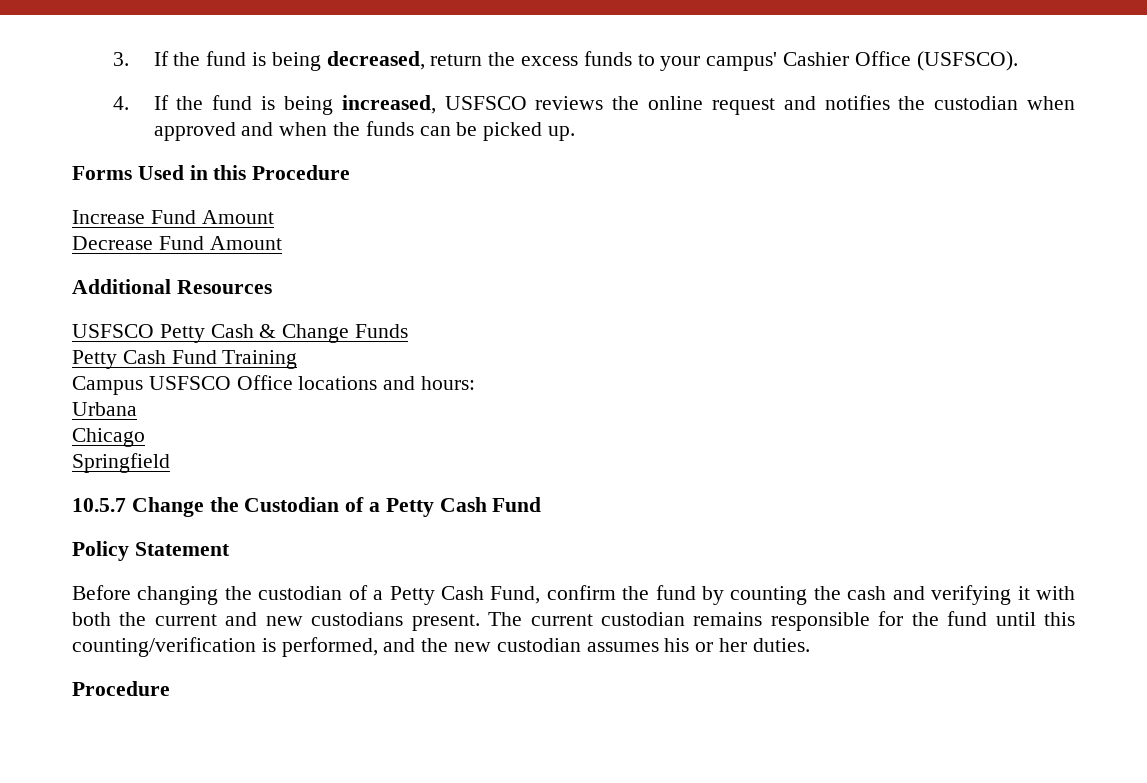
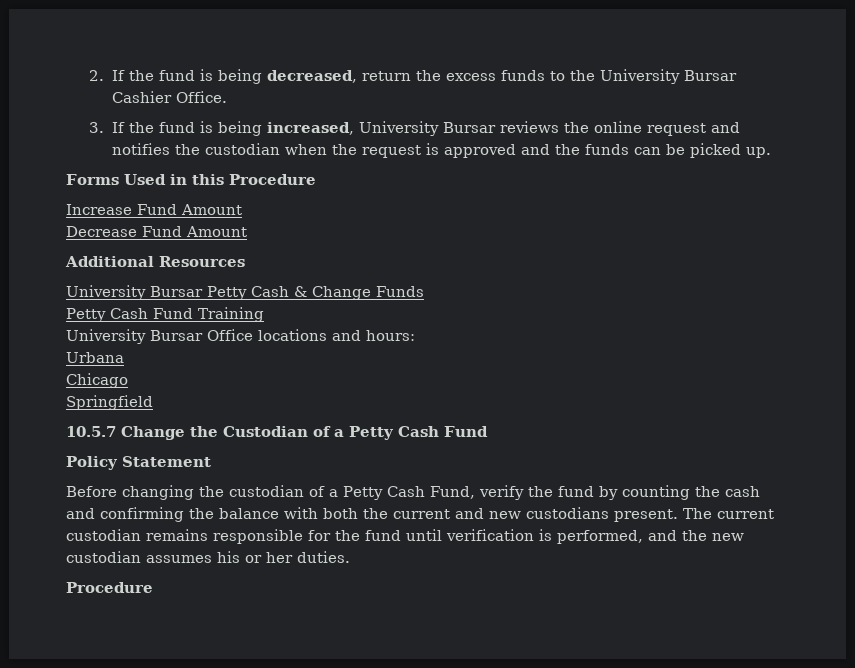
- 3. If the fund is being decreased, return the excess funds to your campus' Cashier Office (USFSCO).
- 4. If the fund is being increased, USFSCO reviews the online request and notifies the custodian when approved and when the funds can be picked up.
+ 2. If the fund is being decreased, return the excess funds to the University Bursar Cashier Office.
+ 3. If the fund is being increased, University Bursar reviews the online request and notifies the custodian when the request is approved and the funds can be picked up.
- USFSCO Petty Cash & Change Funds
+ University Bursar Petty Cash & Change Funds
- Campus USFSCO Office locations and hours:
+ University Bursar Office locations and hours:
- Before changing the custodian of a Petty Cash Fund, confirm the fund by counting the cash and verifying it with both the current and new custodians present.
+ Before changing the custodian of a Petty Cash Fund, verify the fund by counting the cash and confirming the balance with both the current and new custodians present.
- The current custodian remains responsible for the fund until this counting/verification is performed, and the new custodian assumes his or her duties.
+ The current custodian remains responsible for the fund until verification is performed, and the new custodian assumes his or her duties.

